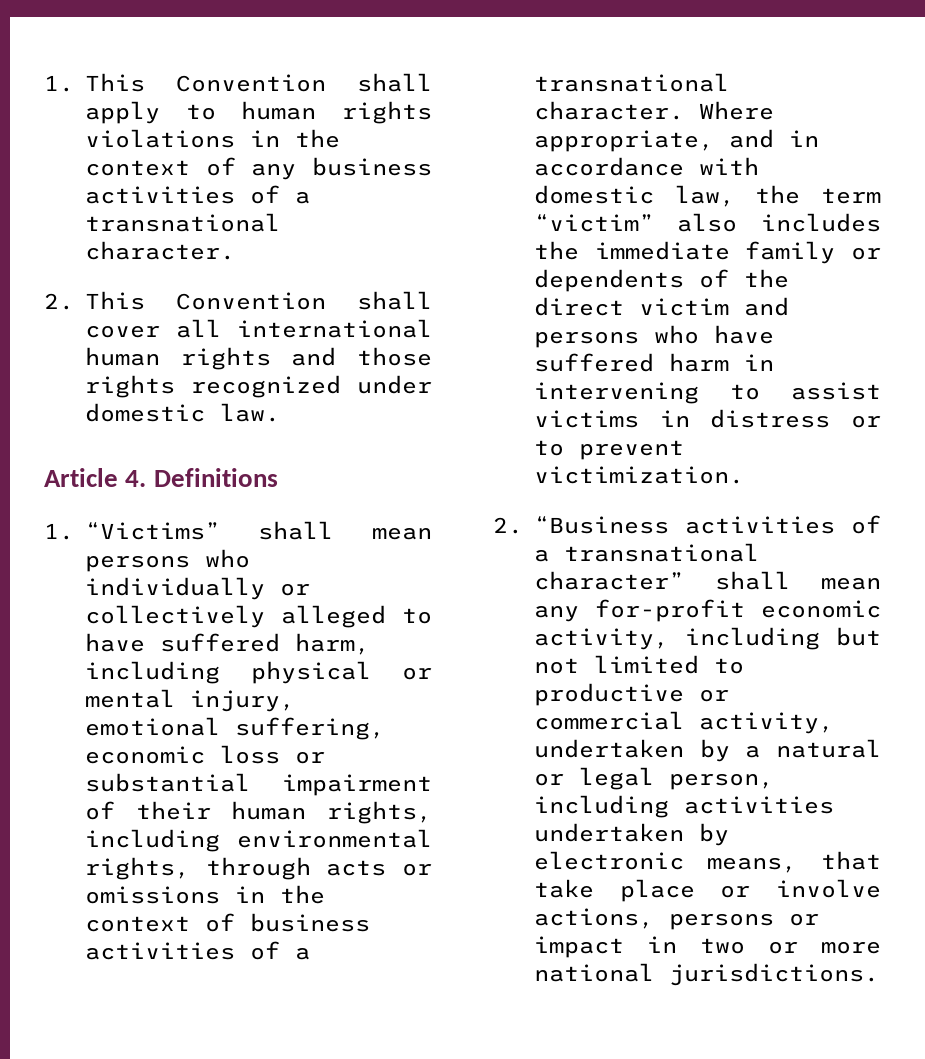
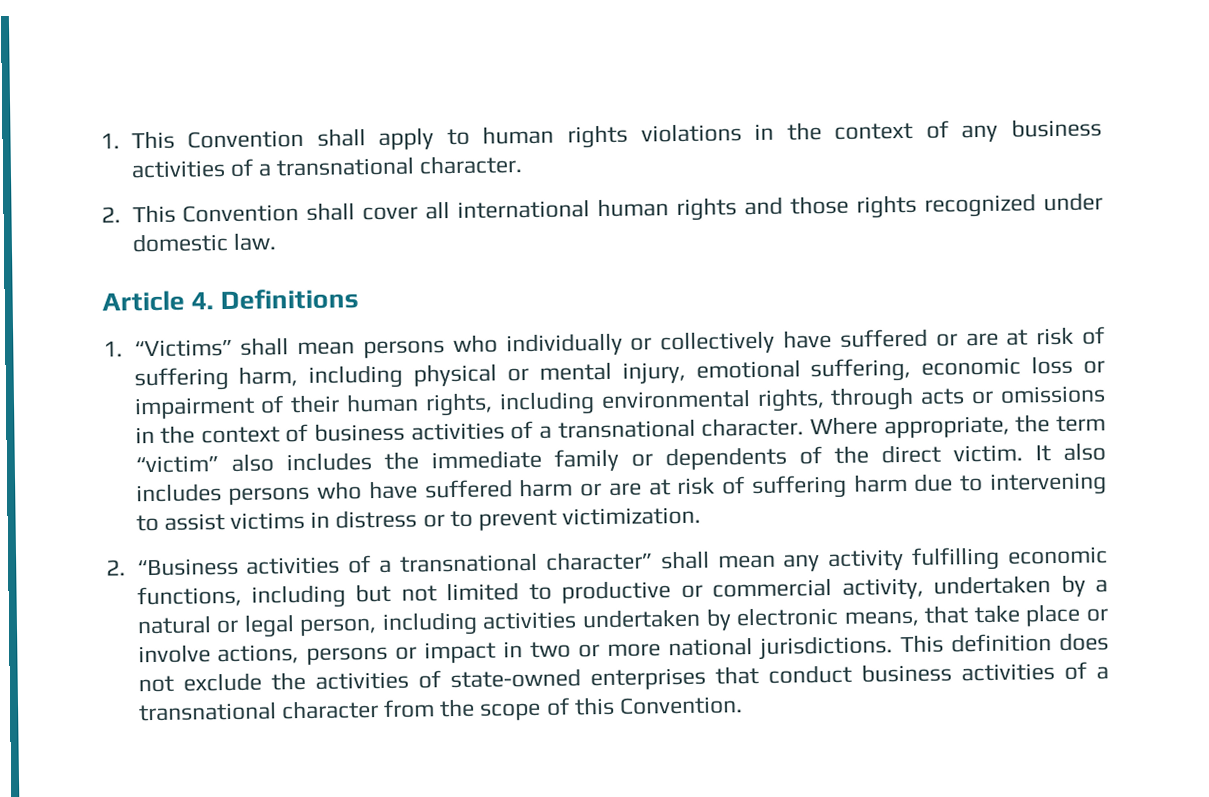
- 1. “Victims” shall mean persons who individually or collectively alleged to have suffered harm, including physical or mental injury, emotional suffering, economic loss or substantial impairment of their human rights, including environmental rights, through acts or omissions in the context of business activities of a transnational character.
+ 1. “Victims” shall mean persons who individually or collectively have suffered or are at risk of suffering harm, including physical or mental injury, emotional suffering, economic loss or impairment of their human rights, including environmental rights, through acts or omissions in the context of business activities of a transnational character.
- Where appropriate, and in accordance with domestic law, the term “victim” also includes the immediate family or dependents of the direct victim and persons who have suffered harm in intervening to assist victims in distress or to prevent victimization.
+ Where appropriate, the term “victim” also includes the immediate family or dependents of the direct victim. It also includes persons who have suffered harm or are at risk of suffering harm due to intervening to assist victims in distress or to prevent victimization.
- 2. “Business activities of a transnational character” shall mean any for-profit economic activity, including but not limited to productive or commercial activity, undertaken by a natural or legal person, including activities undertaken by electronic means, that take place or involve actions, persons or impact in two or more national jurisdictions.
+ 2. “Business activities of a transnational character” shall mean any activity fulfilling economic functions, including but not limited to productive or commercial activity, undertaken by a natural or legal person, including activities undertaken by electronic means, that take place or involve actions, persons or impact in two or more national jurisdictions.
+ This definition does not exclude the activities of state-owned enterprises that conduct business activities of a transnational character from the scope of this Convention.

